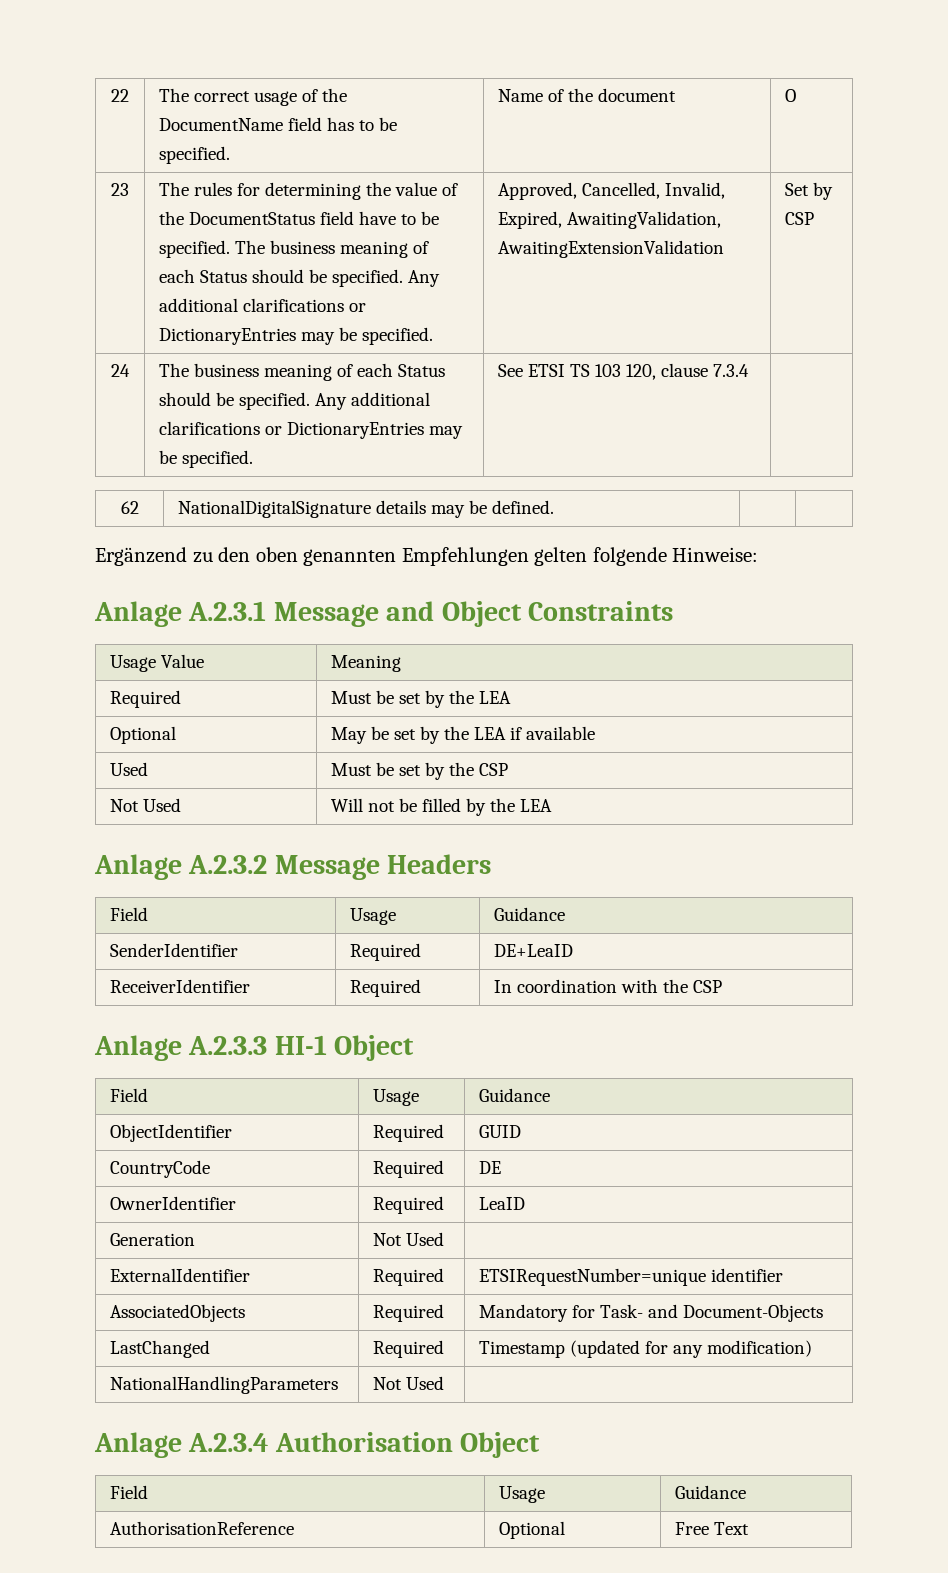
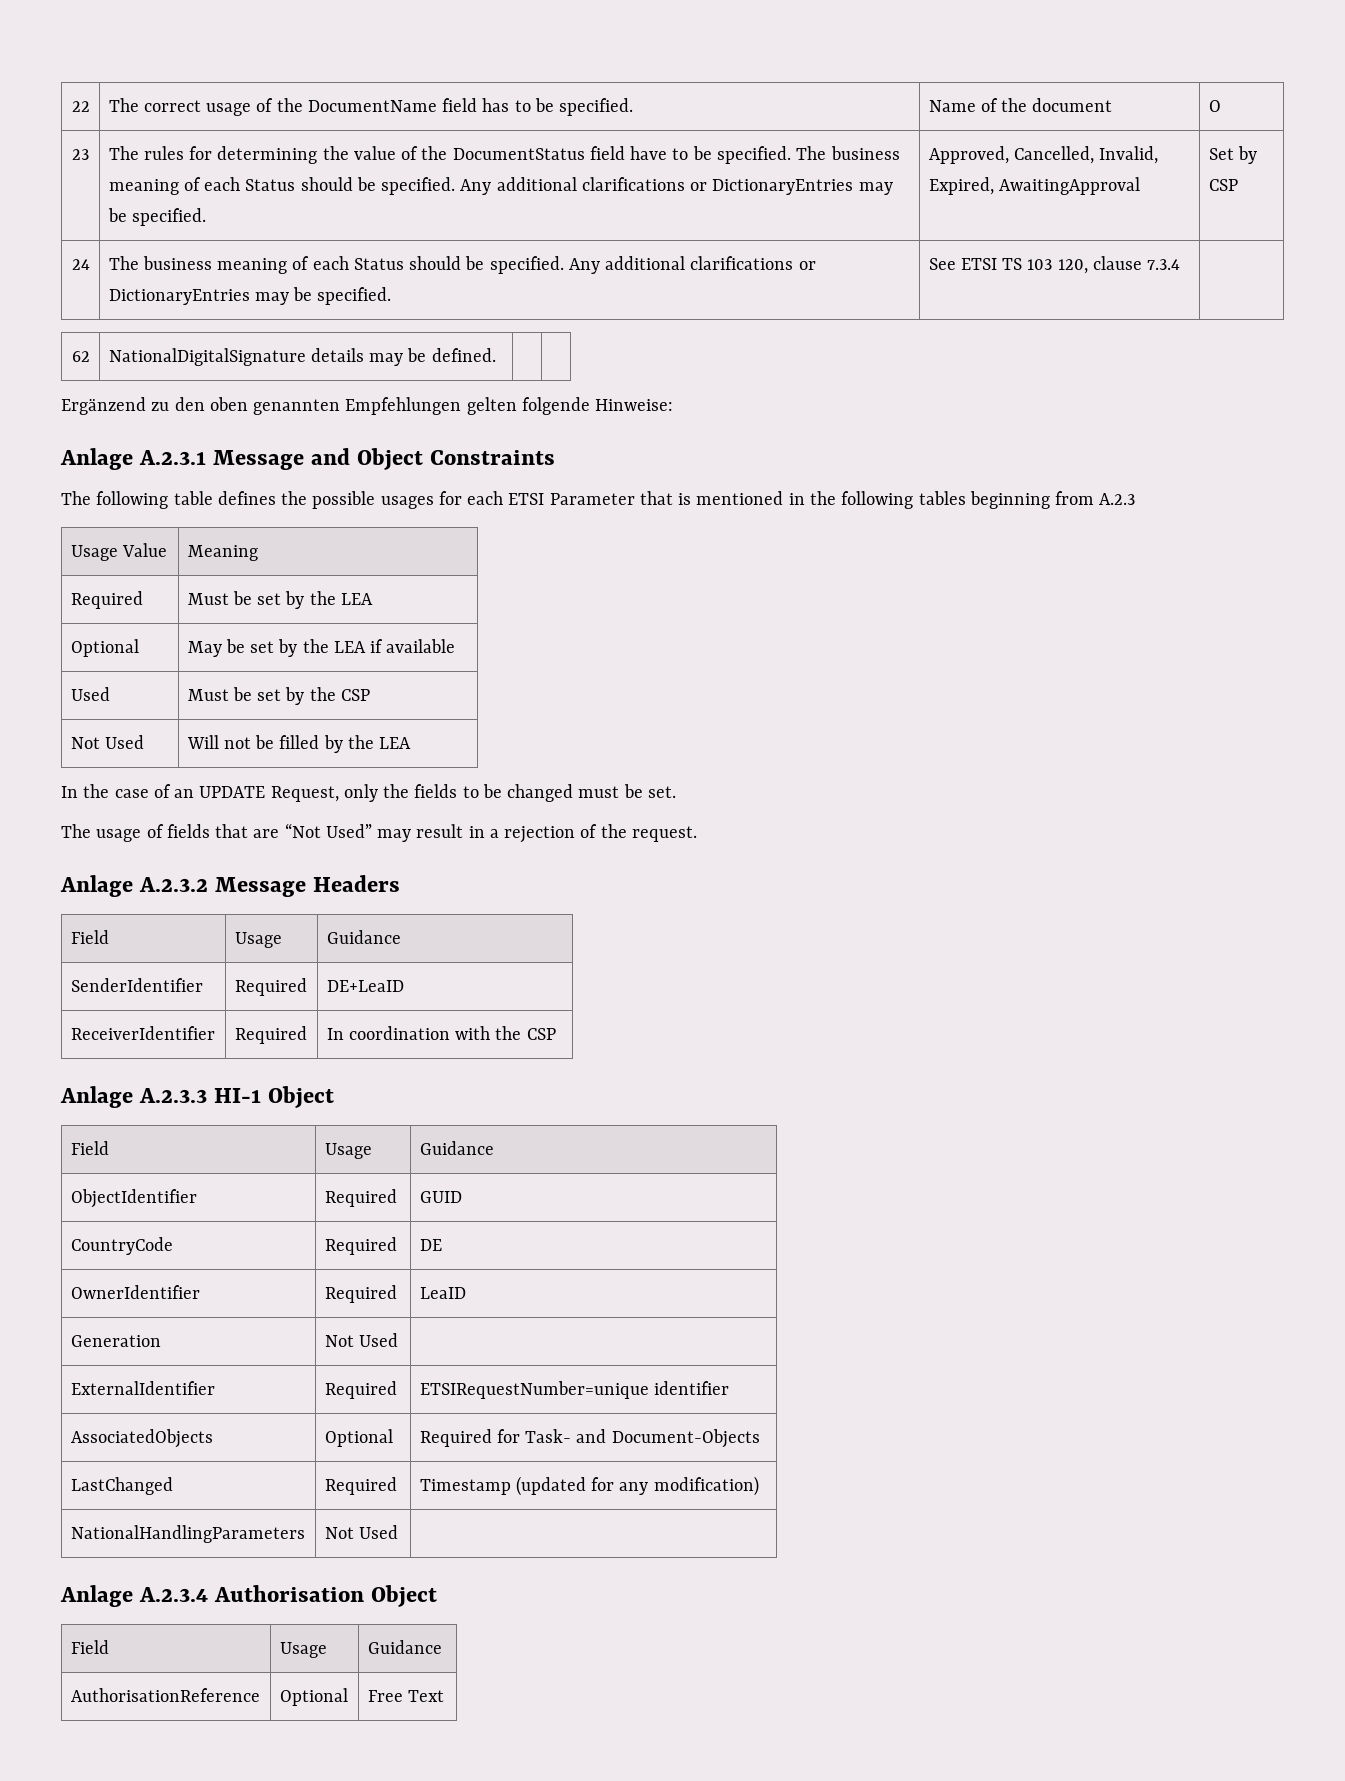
- Approved, Cancelled, Invalid, Expired, AwaitingValidation, AwaitingExtensionValidation
+ Approved, Cancelled, Invalid, Expired, AwaitingApproval
+ The following table defines the possible usages for each ETSI Parameter that is mentioned in the following tables beginning from A.2.3
+ In the case of an UPDATE Request, only the fields to be changed must be set.
+ The usage of fields that are “Not Used” may result in a rejection of the request.
- AssociatedObjects | Required | Mandatory for Task- and Document-Objects
+ AssociatedObjects | Optional | Required for Task- and Document-Objects

